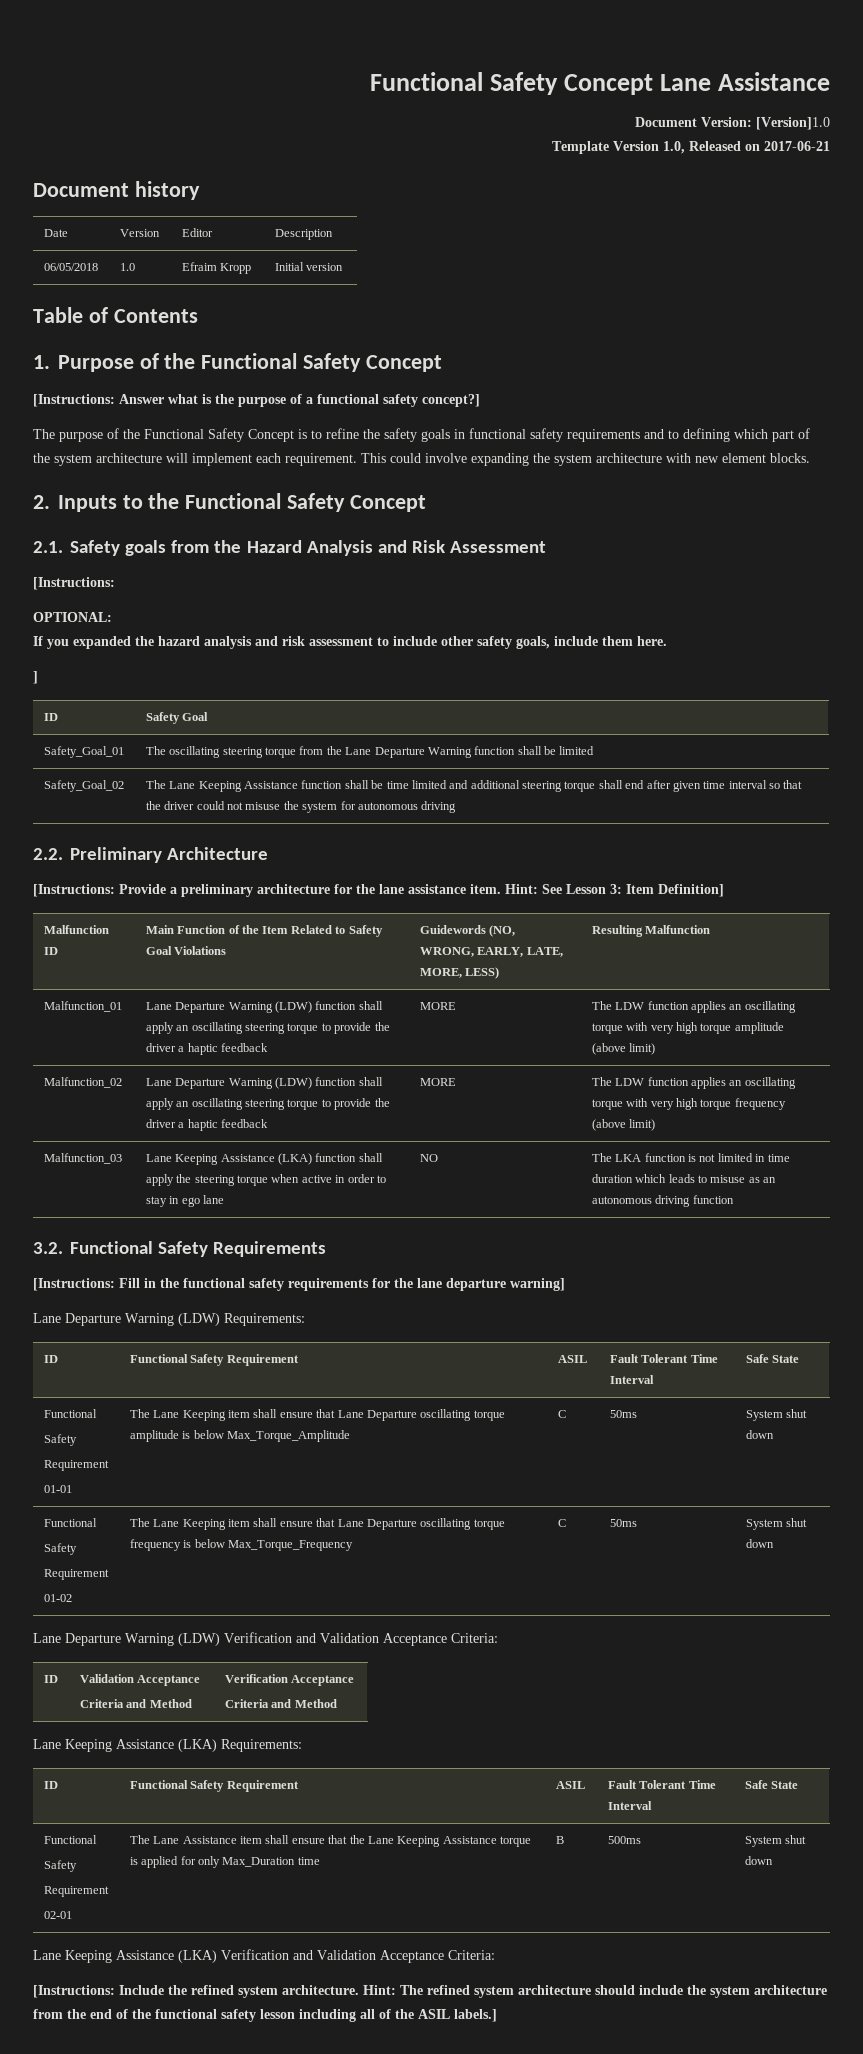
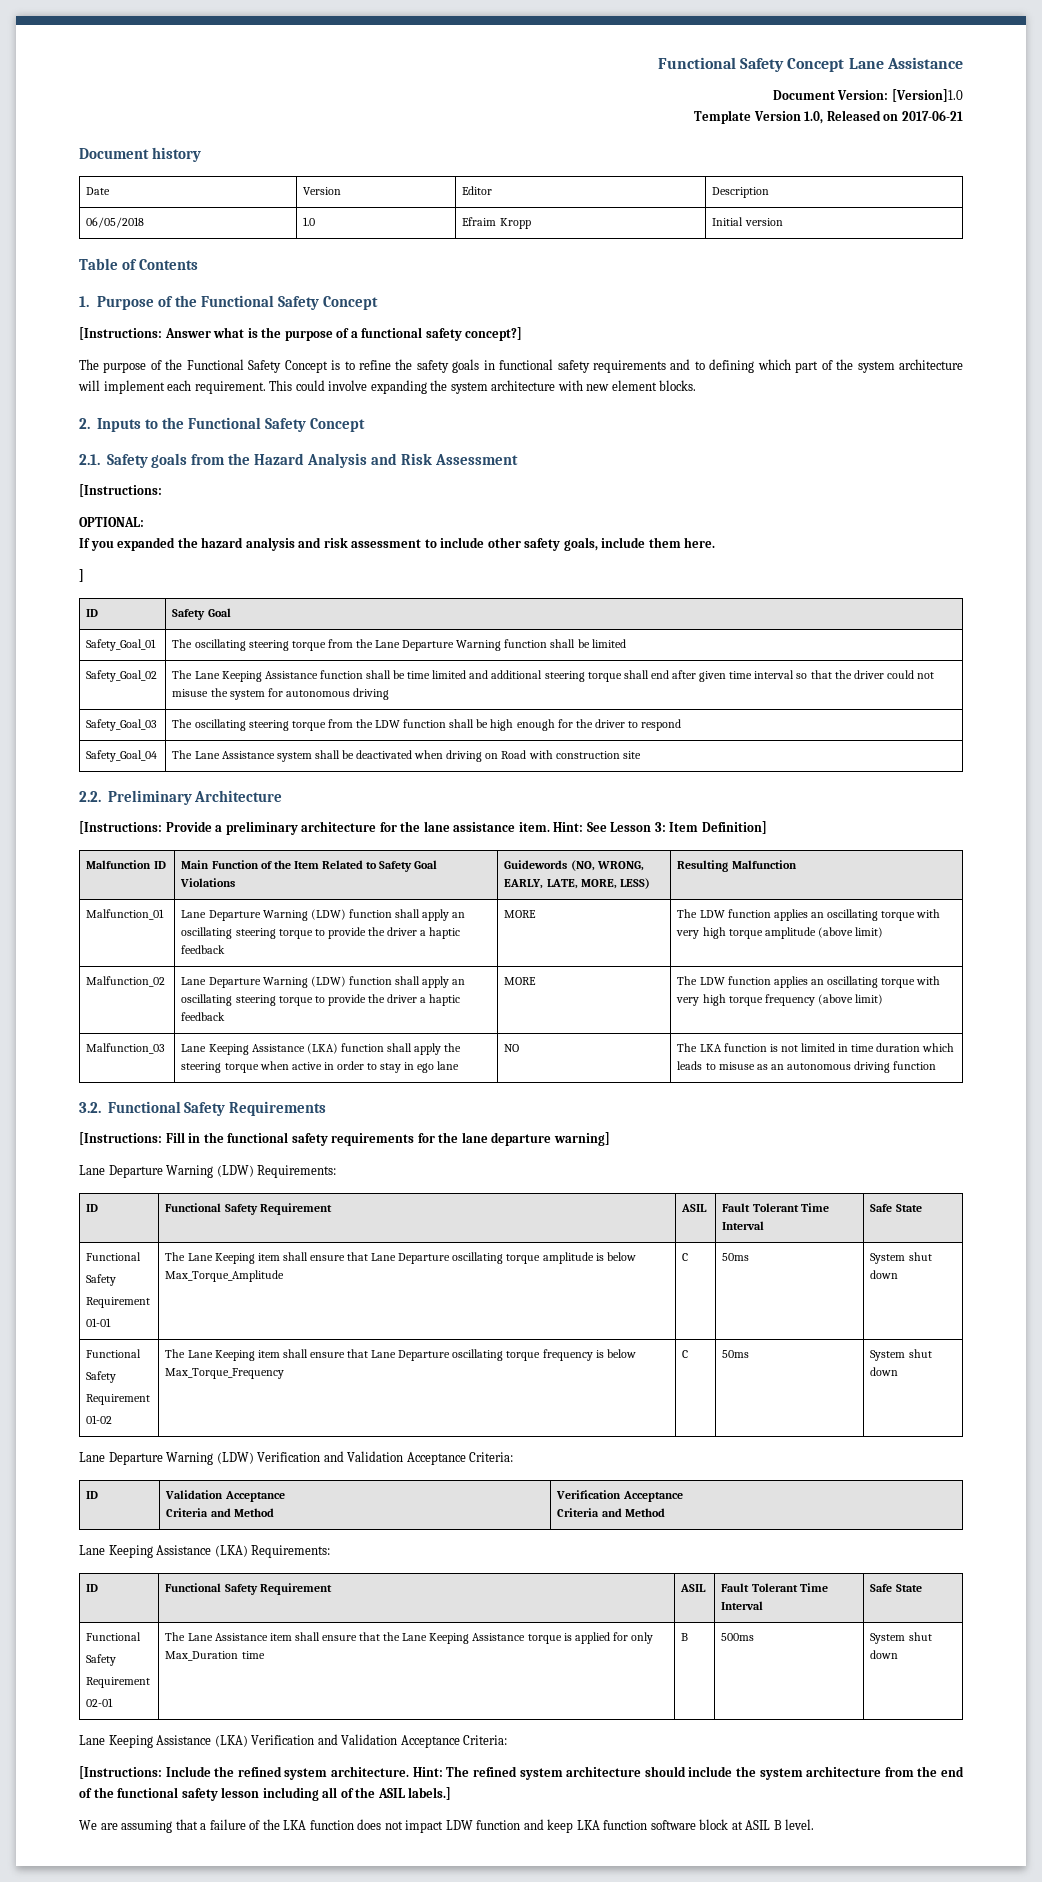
+ Safety_Goal_03 | The oscillating steering torque from the LDW function shall be high enough for the driver to respond
+ Safety_Goal_04 | The Lane Assistance system shall be deactivated when driving on Road with construction site
+ We are assuming that a failure of the LKA function does not impact LDW function and keep LKA function software block at ASIL B level.

